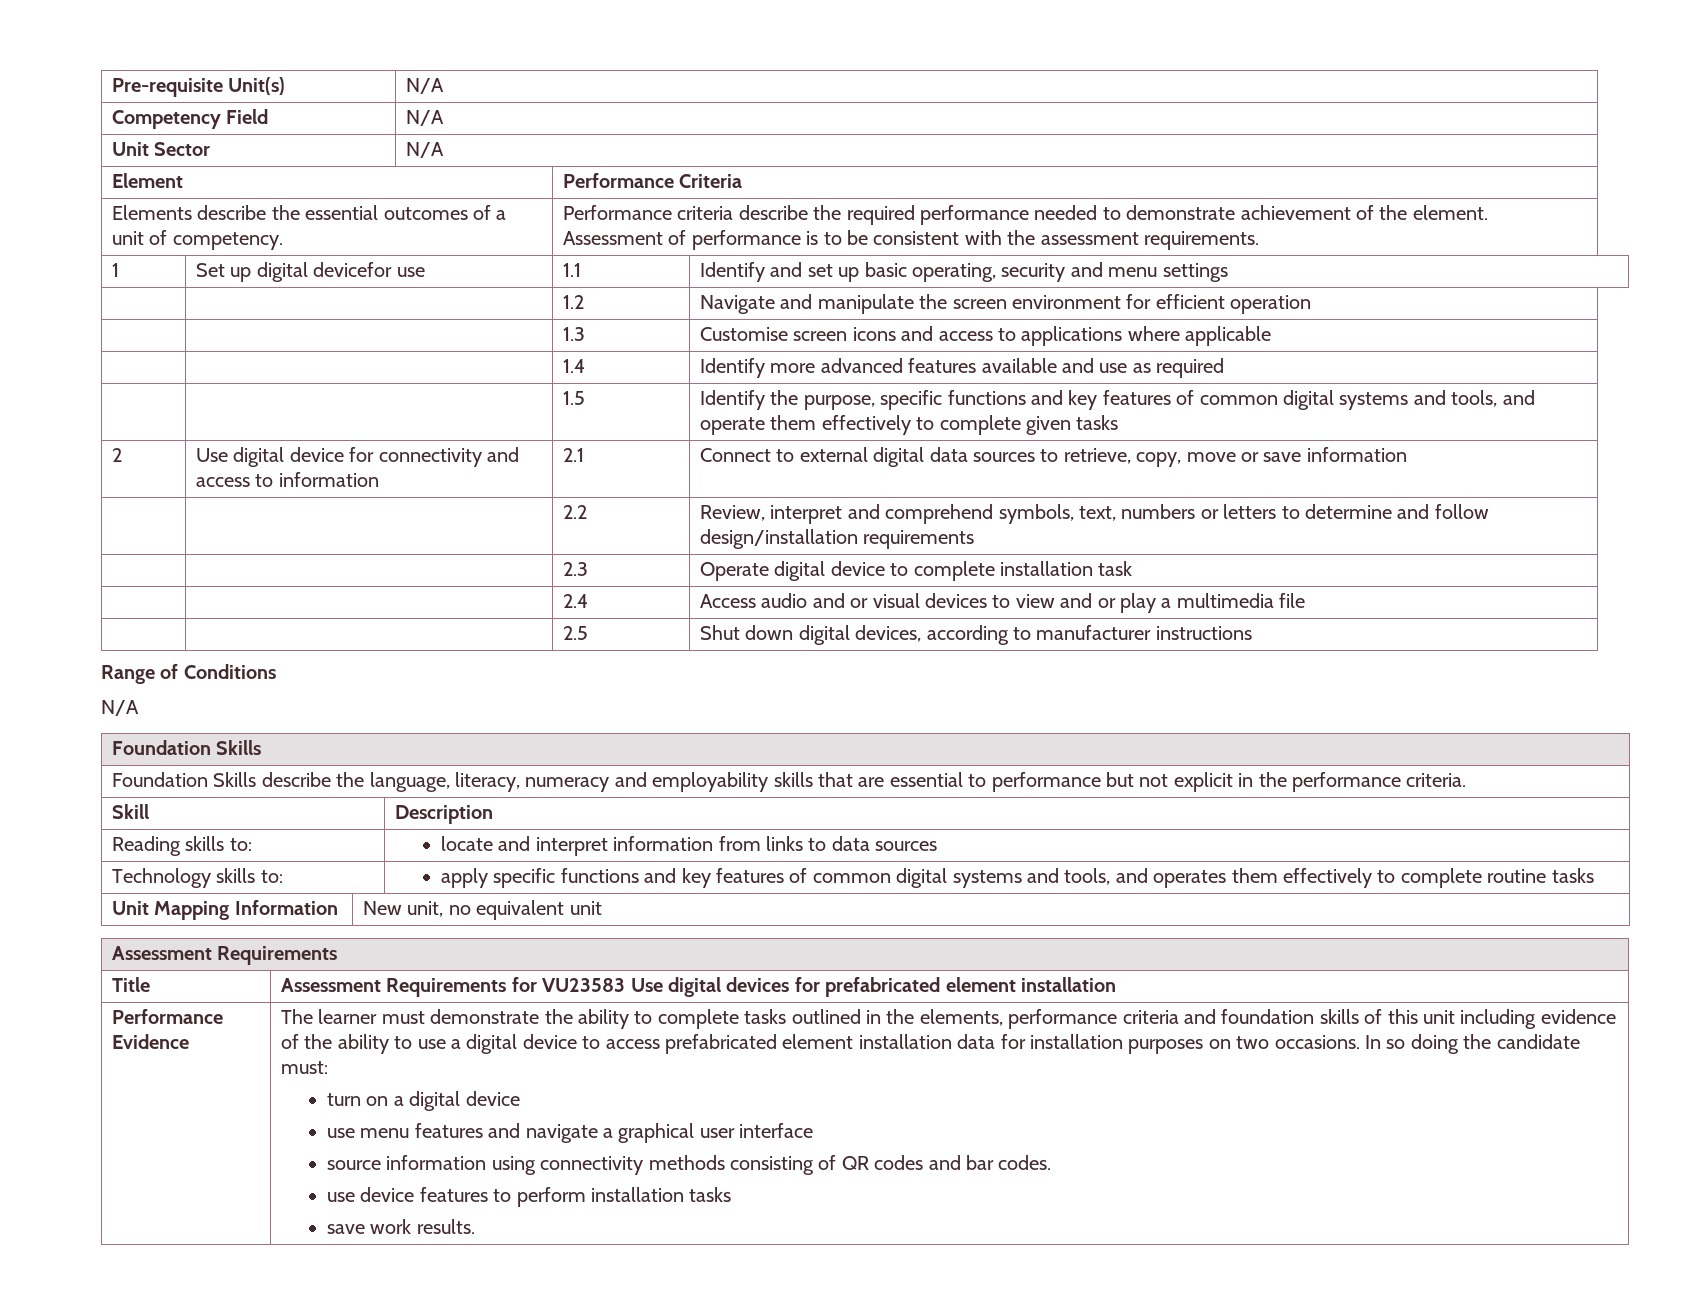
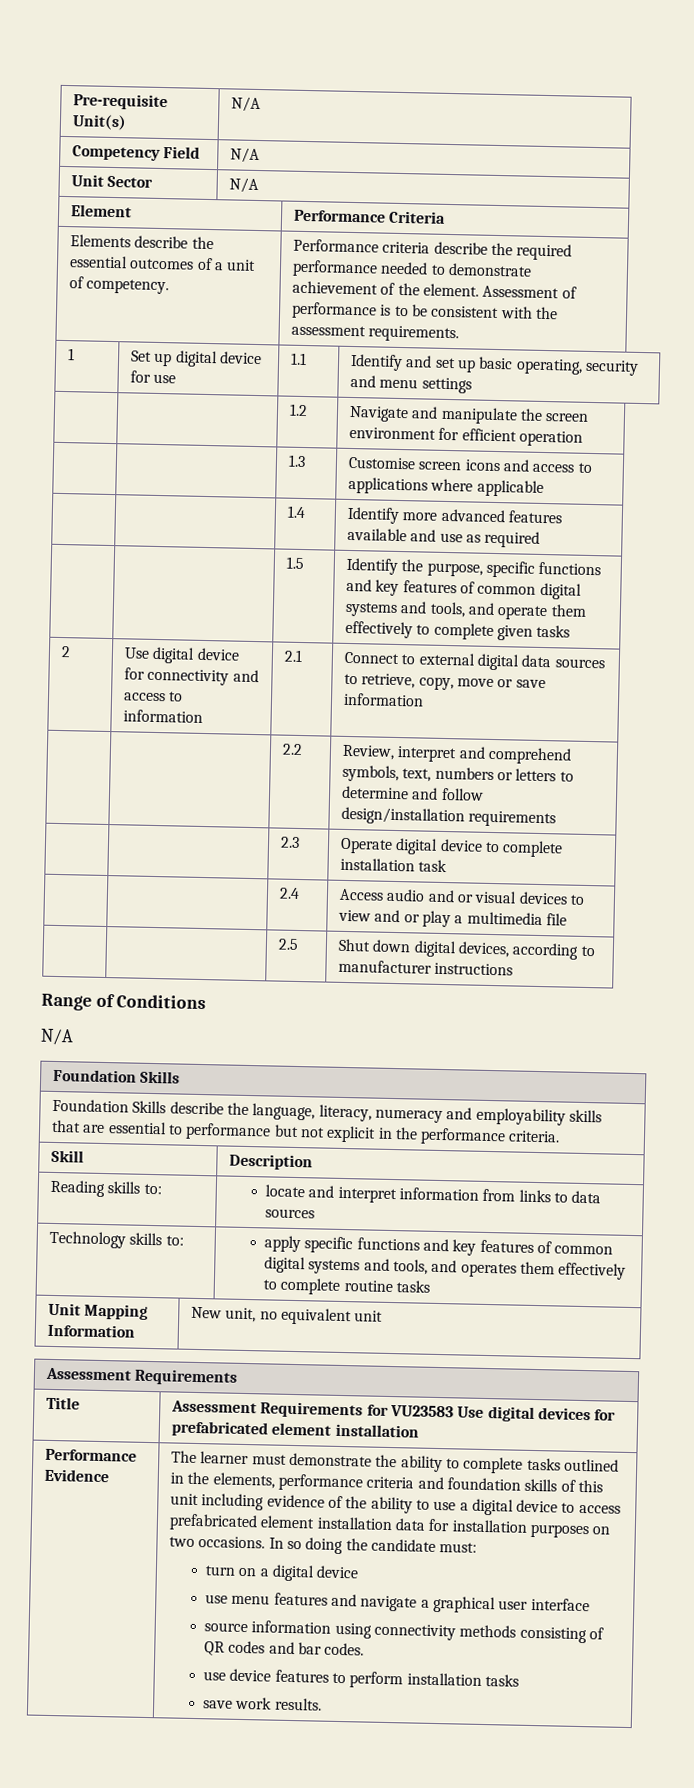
- 1 | Set up digital devicefor use | 1.1 | Identify and set up basic operating, security and menu settings
+ 1 | Set up digital device for use | 1.1 | Identify and set up basic operating, security and menu settings

